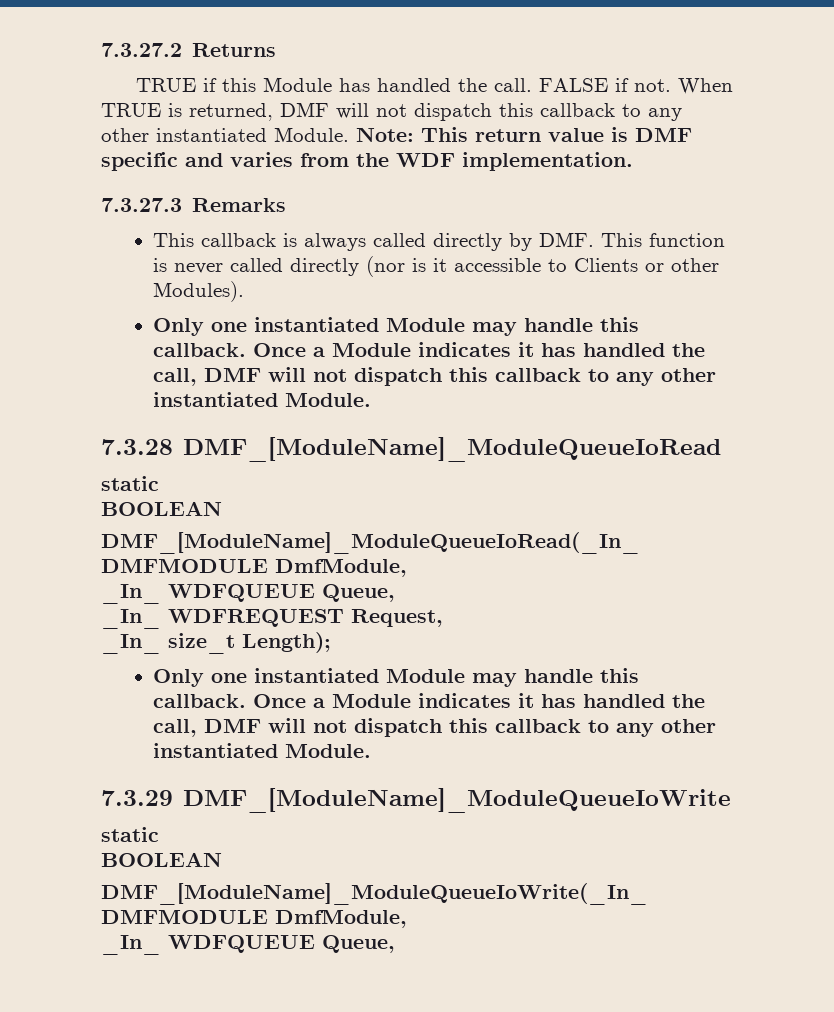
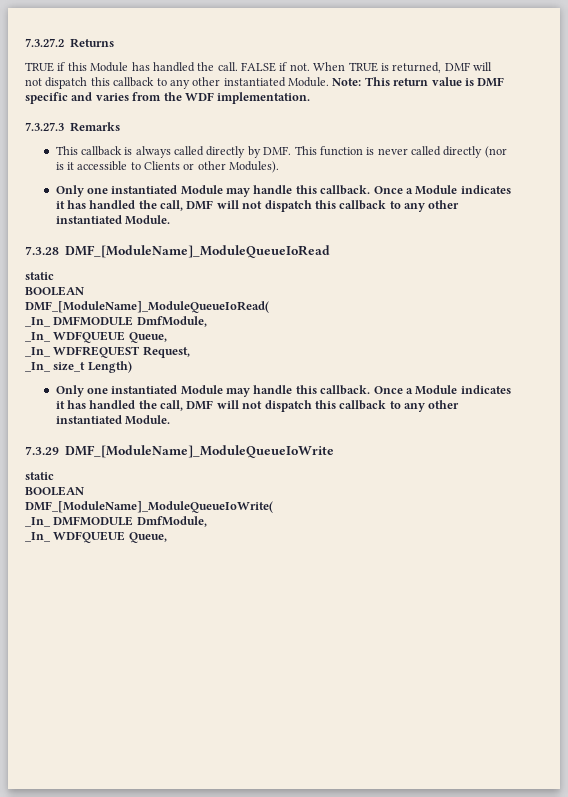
- DMF_[ModuleName]_ModuleQueueIoRead(_In_ DMFMODULE DmfModule,
+ DMF_[ModuleName]_ModuleQueueIoRead(
+ _In_ DMFMODULE DmfModule,
- _In_ size_t Length);
+ _In_ size_t Length)
- DMF_[ModuleName]_ModuleQueueIoWrite(_In_ DMFMODULE DmfModule,
+ DMF_[ModuleName]_ModuleQueueIoWrite(
+ _In_ DMFMODULE DmfModule,

